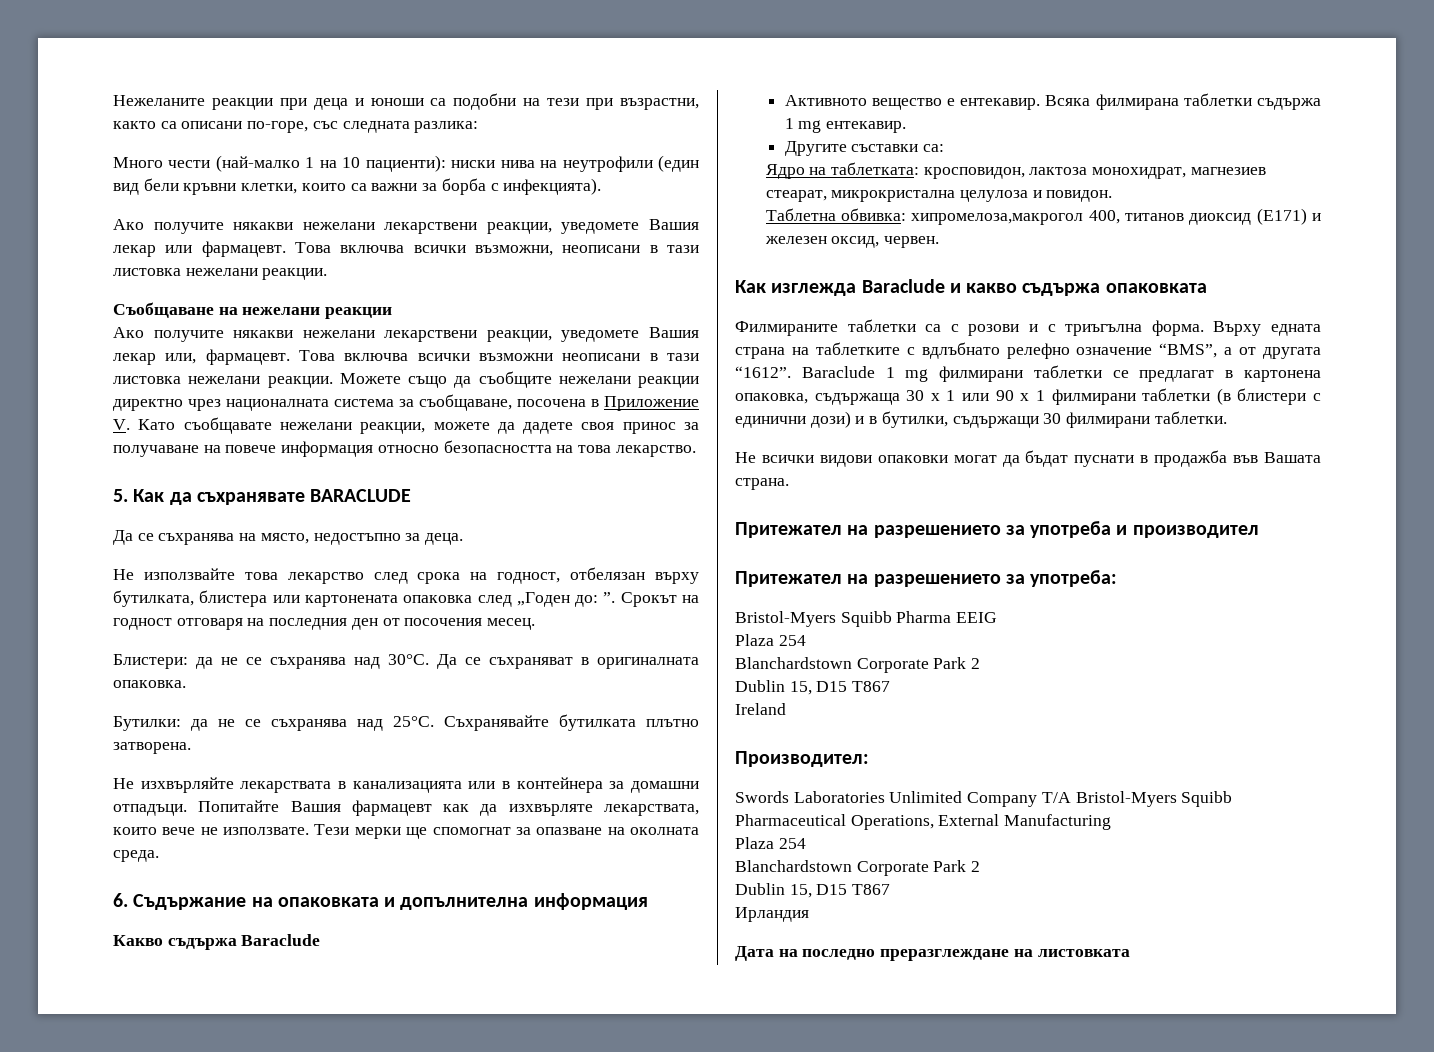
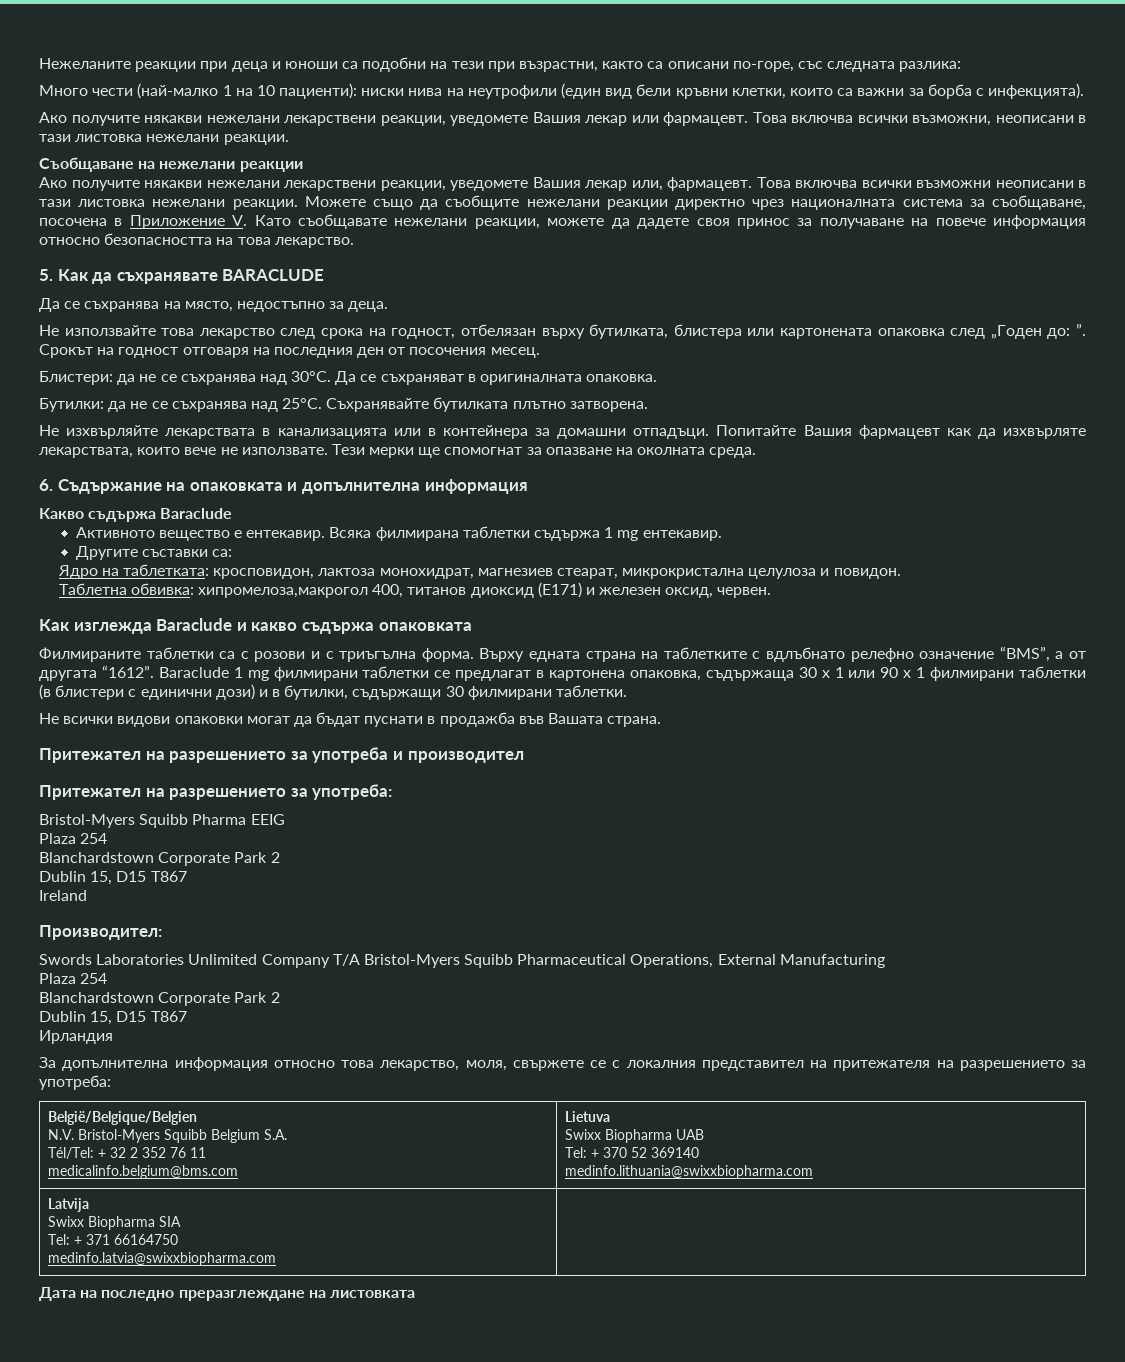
+ За допълнителна информация относно това лекарствo, моля, свържете се с локалния представител на притежателя на разрешението за употреба:
+ België/Belgique/Belgien
+ N.V. Bristol-Myers Squibb Belgium S.A.
+ Tél/Tel: + 32 2 352 76 11
+ medicalinfo.belgium@bms.com | Lietuva
+ Swixx Biopharma UAB
+ Tel: + 370 52 369140
+ medinfo.lithuania@swixxbiopharma.com
+ Latvija
+ Swixx Biopharma SIA
+ Tel: + 371 66164750
+ medinfo.latvia@swixxbiopharma.com |

